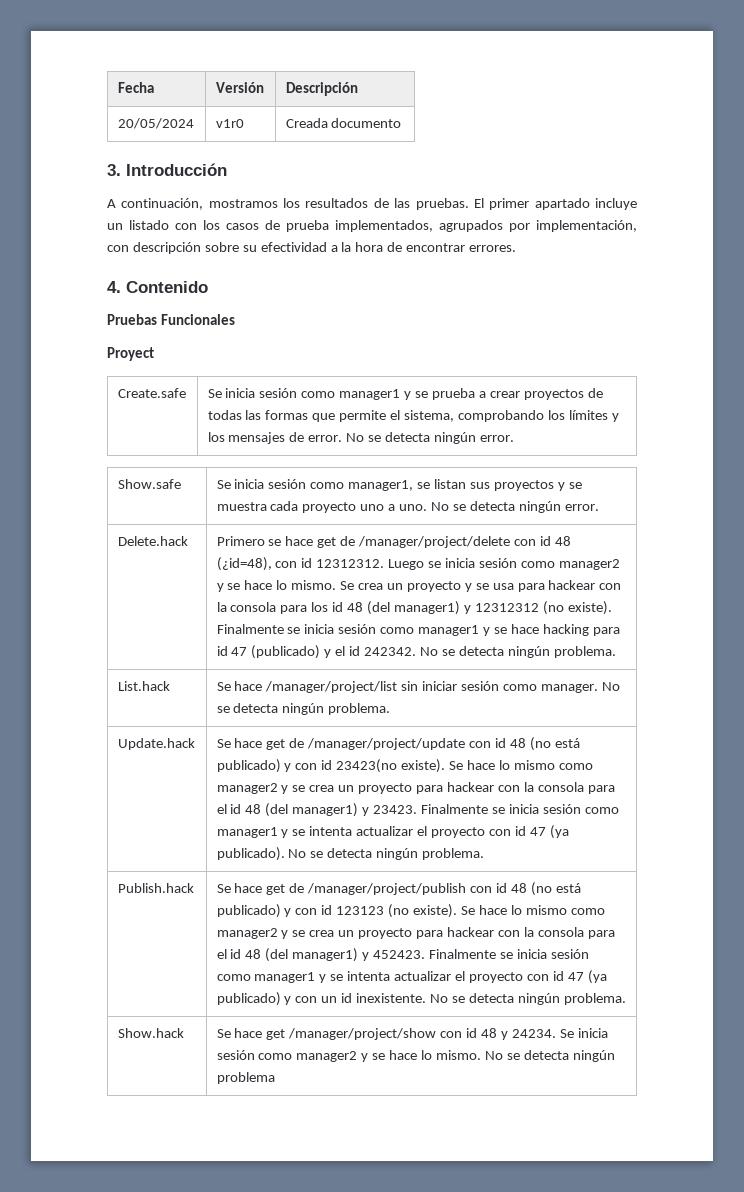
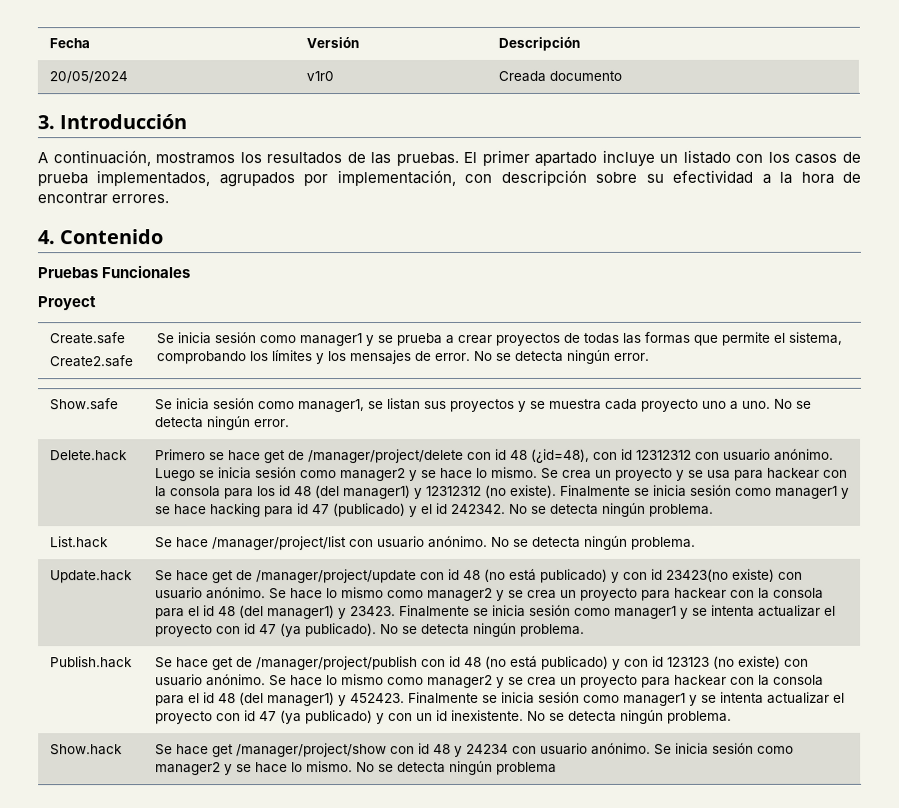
- Create.safe | Se inicia sesión como manager1 y se prueba a crear proyectos de todas las formas que permite el sistema, comprobando los límites y los mensajes de error. No se detecta ningún error.
+ Create.safe
+ Create2.safe | Se inicia sesión como manager1 y se prueba a crear proyectos de todas las formas que permite el sistema, comprobando los límites y los mensajes de error. No se detecta ningún error.
- Primero se hace get de /manager/project/delete con id 48 (¿id=48), con id 12312312.
+ Primero se hace get de /manager/project/delete con id 48 (¿id=48), con id 12312312 con usuario anónimo.
- List.hack | Se hace /manager/project/list sin iniciar sesión como manager. No se detecta ningún problema.
+ List.hack | Se hace /manager/project/list con usuario anónimo. No se detecta ningún problema.
- Se hace get de /manager/project/update con id 48 (no está publicado) y con id 23423(no existe).
+ Se hace get de /manager/project/update con id 48 (no está publicado) y con id 23423(no existe) con usuario anónimo.
- Se hace get de /manager/project/publish con id 48 (no está publicado) y con id 123123 (no existe).
+ Se hace get de /manager/project/publish con id 48 (no está publicado) y con id 123123 (no existe) con usuario anónimo.
- Show.hack | Se hace get /manager/project/show con id 48 y 24234. Se inicia sesión como manager2 y se hace lo mismo. No se detecta ningún problema
+ Show.hack | Se hace get /manager/project/show con id 48 y 24234 con usuario anónimo. Se inicia sesión como manager2 y se hace lo mismo. No se detecta ningún problema

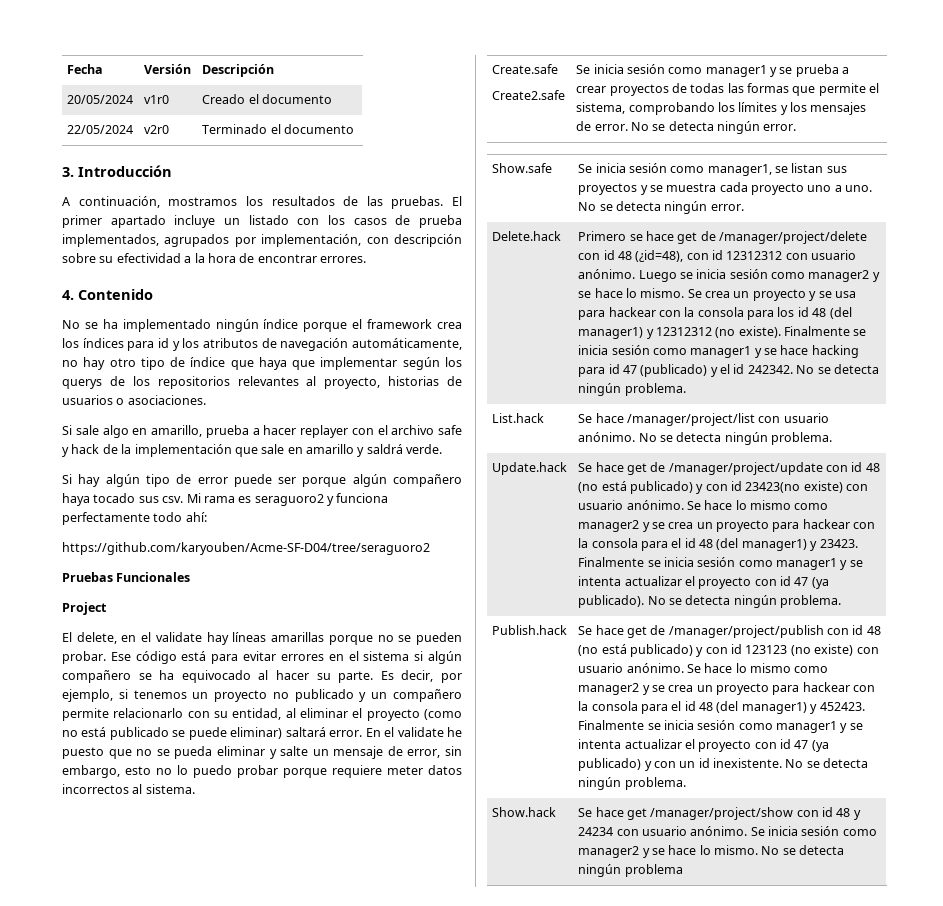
- 20/05/2024 | v1r0 | Creada documento
+ 20/05/2024 | v1r0 | Creado el documento
+ 22/05/2024 | v2r0 | Terminado el documento
+ No se ha implementado ningún índice porque el framework crea los índices para id y los atributos de navegación automáticamente, no hay otro tipo de índice que haya que implementar según los querys de los repositorios relevantes al proyecto, historias de usuarios o asociaciones.
+ Si sale algo en amarillo, prueba a hacer replayer con el archivo safe y hack de la implementación que sale en amarillo y saldrá verde.
+ Si hay algún tipo de error puede ser porque algún compañero haya tocado sus csv. Mi rama es seraguoro2 y funciona perfectamente todo ahí:
+ https://github.com/karyouben/Acme-SF-D04/tree/seraguoro2
  Pruebas Funcionales
- Proyect
+ Project
+ El delete, en el validate hay líneas amarillas porque no se pueden probar. Ese código está para evitar errores en el sistema si algún compañero se ha equivocado al hacer su parte. Es decir, por ejemplo, si tenemos un proyecto no publicado y un compañero permite relacionarlo con su entidad, al eliminar el proyecto (como no está publicado se puede eliminar) saltará error. En el validate he puesto que no se pueda eliminar y salte un mensaje de error, sin embargo, esto no lo puedo probar porque requiere meter datos incorrectos al sistema.

